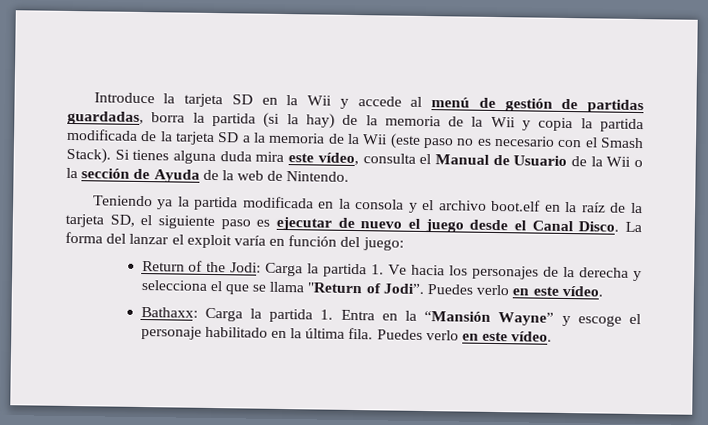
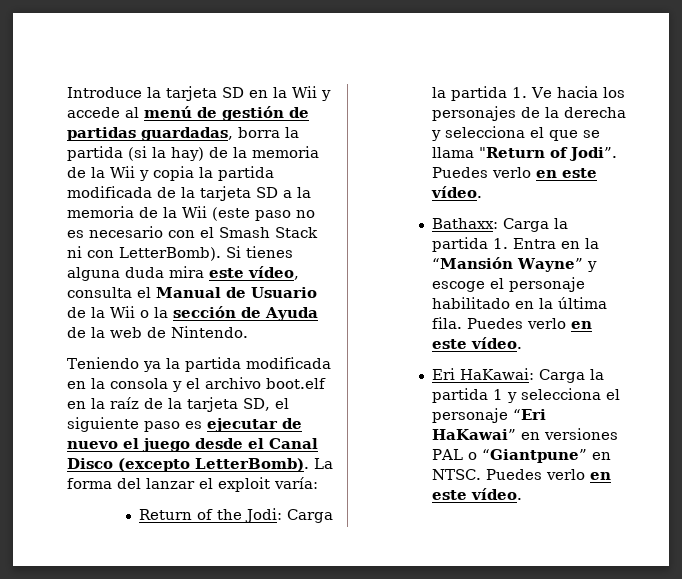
- Introduce la tarjeta SD en la Wii y accede al menú de gestión de partidas guardadas, borra la partida (si la hay) de la memoria de la Wii y copia la partida modificada de la tarjeta SD a la memoria de la Wii (este paso no es necesario con el Smash Stack).
+ Introduce la tarjeta SD en la Wii y accede al menú de gestión de partidas guardadas, borra la partida (si la hay) de la memoria de la Wii y copia la partida modificada de la tarjeta SD a la memoria de la Wii (este paso no es necesario con el Smash Stack ni con LetterBomb).
- Teniendo ya la partida modificada en la consola y el archivo boot.elf en la raíz de la tarjeta SD, el siguiente paso es ejecutar de nuevo el juego desde el Canal Disco.
+ Teniendo ya la partida modificada en la consola y el archivo boot.elf en la raíz de la tarjeta SD, el siguiente paso es ejecutar de nuevo el juego desde el Canal Disco (excepto LetterBomb).
- La forma del lanzar el exploit varía en función del juego:
+ La forma del lanzar el exploit varía:
+ Eri HaKawai: Carga la partida 1 y selecciona el personaje “Eri HaKawai” en versiones PAL o “Giantpune” en NTSC. Puedes verlo en este vídeo.

